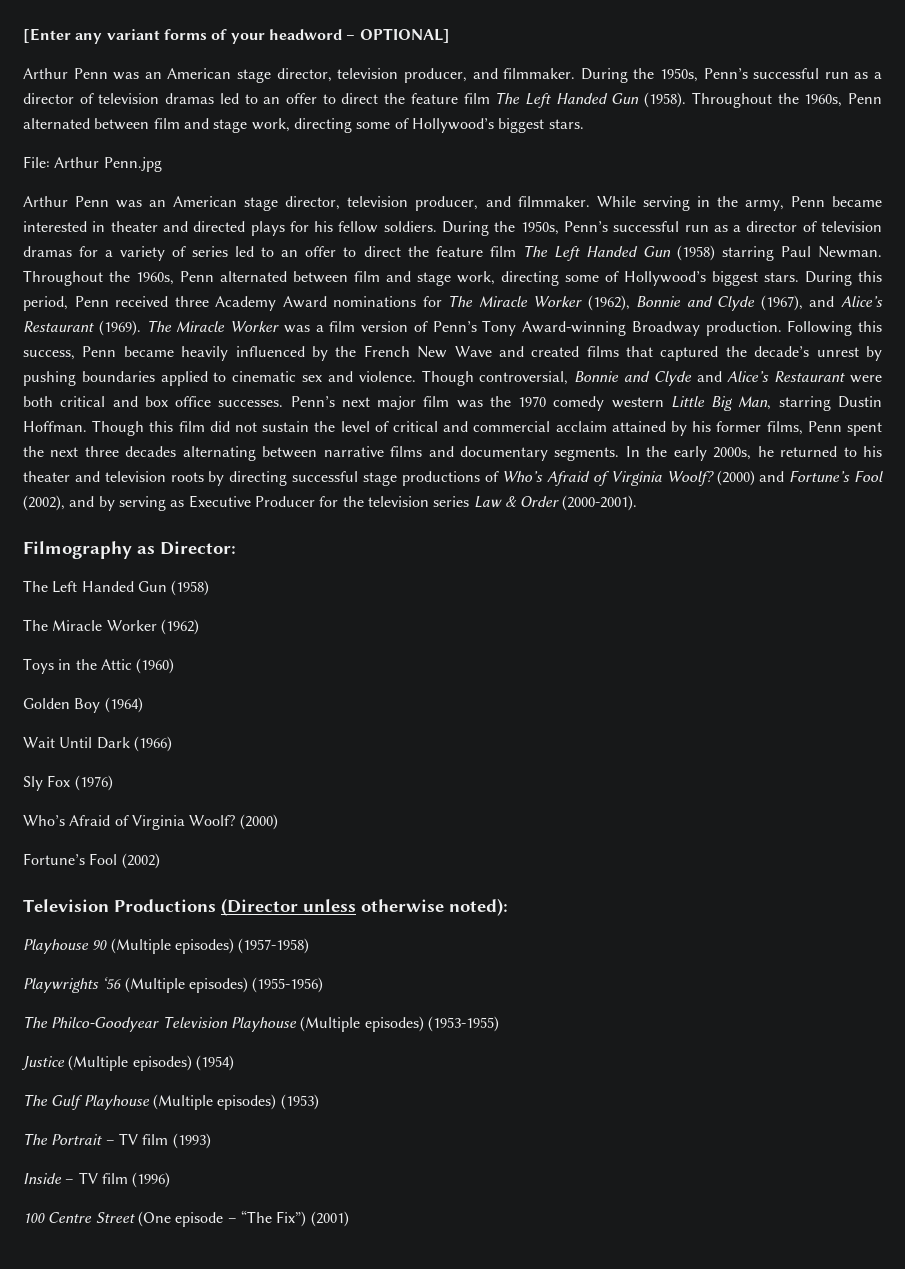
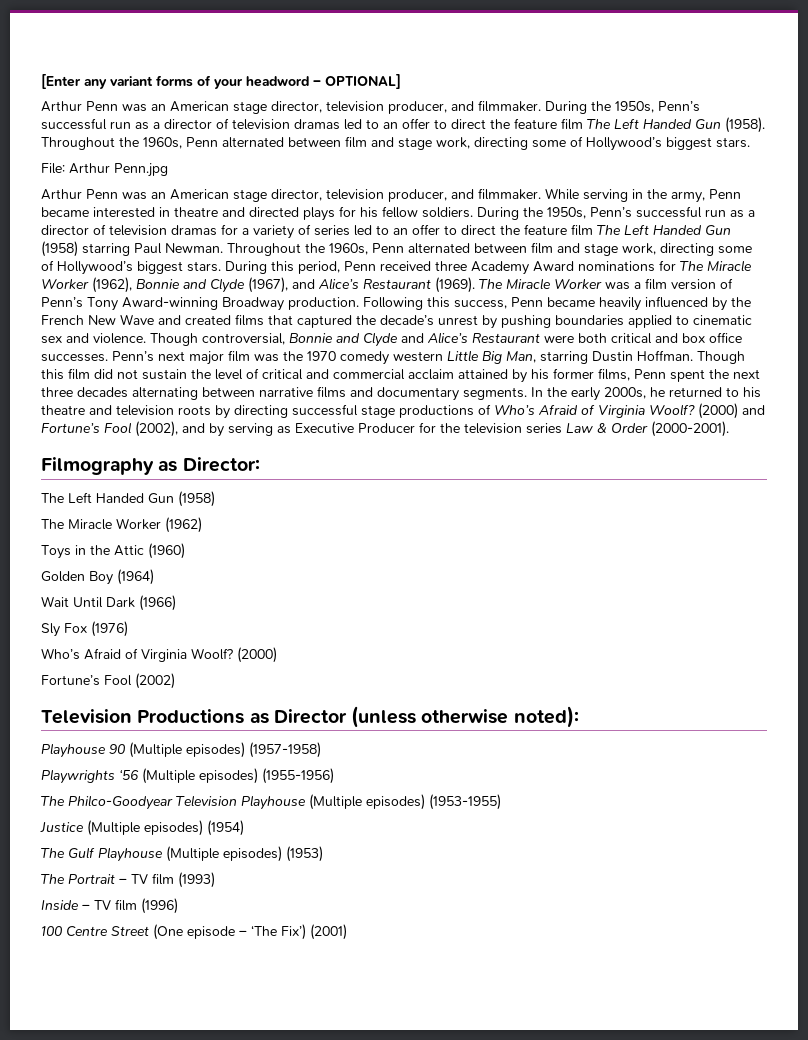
- While serving in the army, Penn became interested in theater and directed plays for his fellow soldiers.
+ While serving in the army, Penn became interested in theatre and directed plays for his fellow soldiers.
- In the early 2000s, he returned to his theater and television roots by directing successful stage productions of Who’s Afraid of Virginia Woolf?
+ In the early 2000s, he returned to his theatre and television roots by directing successful stage productions of Who’s Afraid of Virginia Woolf?
- Television Productions (Director unless otherwise noted):
+ Television Productions as Director (unless otherwise noted):
- 100 Centre Street (One episode – “The Fix”) (2001)
+ 100 Centre Street (One episode – ‘The Fix’) (2001)

